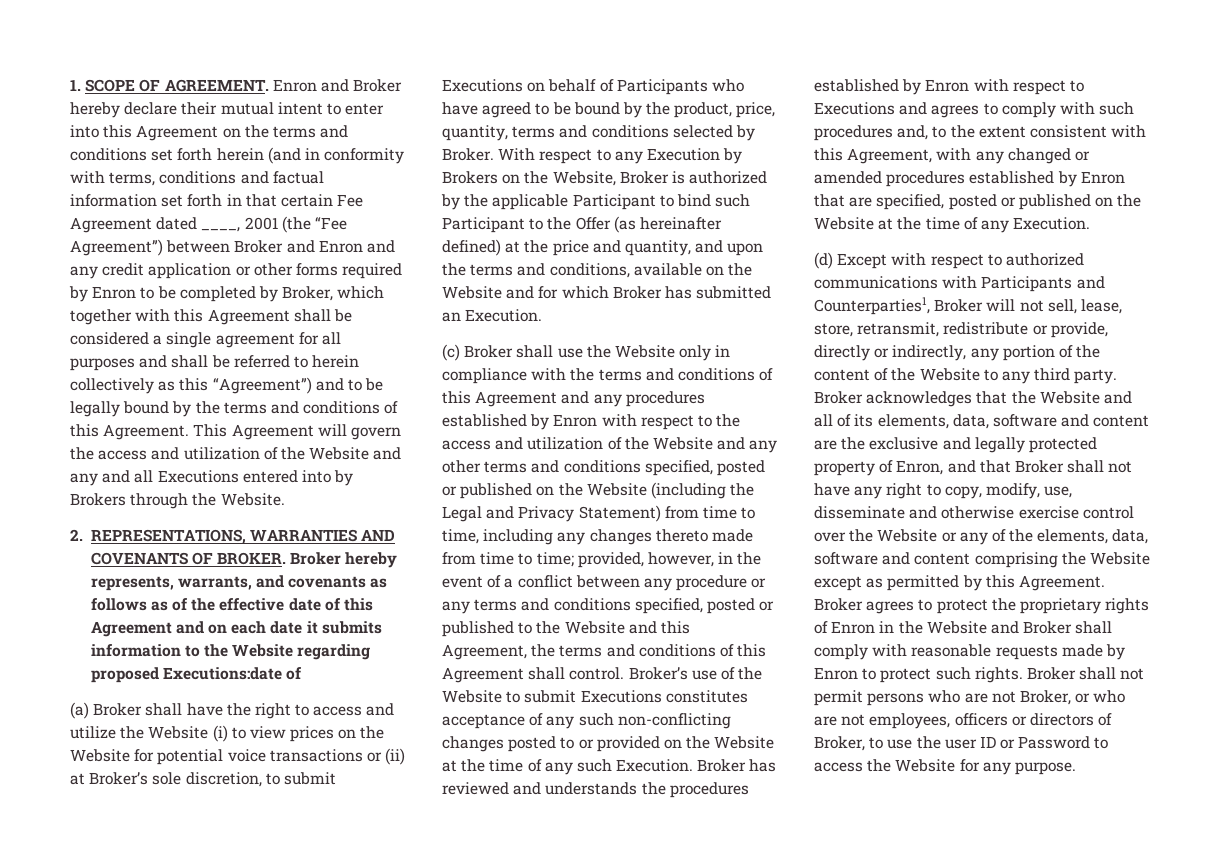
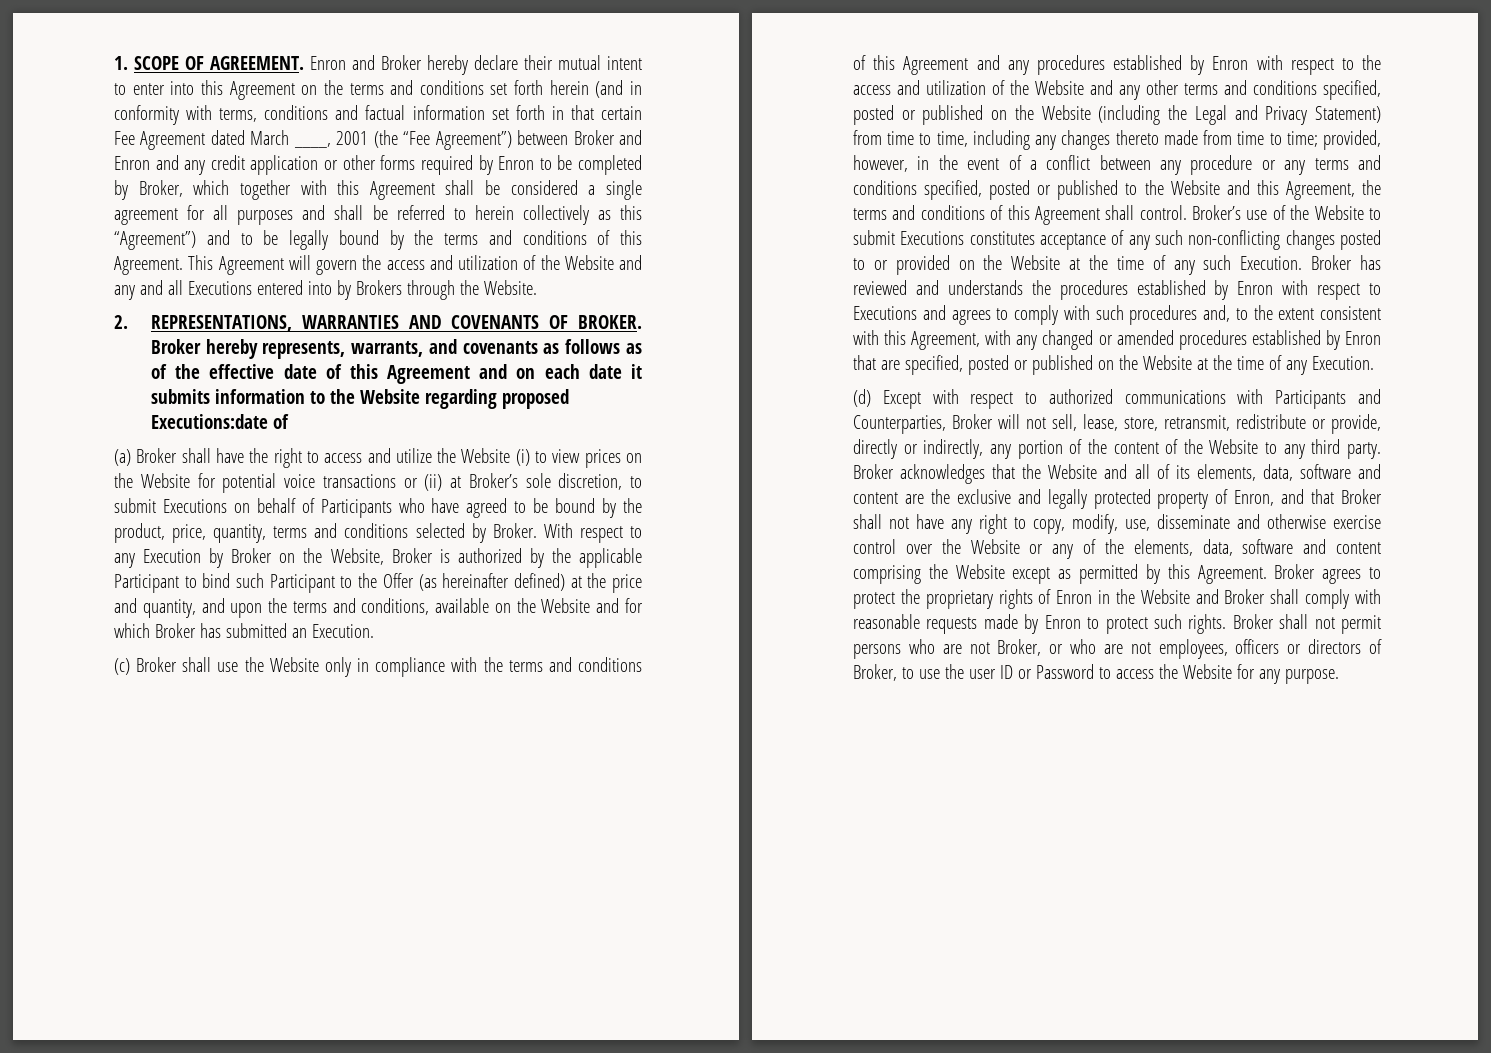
- Enron and Broker hereby declare their mutual intent to enter into this Agreement on the terms and conditions set forth herein (and in conformity with terms, conditions and factual information set forth in that certain Fee Agreement dated ____, 2001 (the “Fee Agreement”) between Broker and Enron and any credit application or other forms required by Enron to be completed by Broker, which together with this Agreement shall be considered a single agreement for all purposes and shall be referred to herein collectively as this “Agreement”) and to be legally bound by the terms and conditions of this Agreement.
+ Enron and Broker hereby declare their mutual intent to enter into this Agreement on the terms and conditions set forth herein (and in conformity with terms, conditions and factual information set forth in that certain Fee Agreement dated March ____, 2001 (the “Fee Agreement”) between Broker and Enron and any credit application or other forms required by Enron to be completed by Broker, which together with this Agreement shall be considered a single agreement for all purposes and shall be referred to herein collectively as this “Agreement”) and to be legally bound by the terms and conditions of this Agreement.
- With respect to any Execution by Brokers on the Website, Broker is authorized by the applicable Participant to bind such Participant to the Offer (as hereinafter defined) at the price and quantity, and upon the terms and conditions, available on the Website and for which Broker has submitted an Execution.
+ With respect to any Execution by Broker on the Website, Broker is authorized by the applicable Participant to bind such Participant to the Offer (as hereinafter defined) at the price and quantity, and upon the terms and conditions, available on the Website and for which Broker has submitted an Execution.
- (d) Except with respect to authorized communications with Participants and Counterparties1, Broker will not sell, lease, store, retransmit, redistribute or provide, directly or indirectly, any portion of the content of the Website to any third party.
+ (d) Except with respect to authorized communications with Participants and Counterparties, Broker will not sell, lease, store, retransmit, redistribute or provide, directly or indirectly, any portion of the content of the Website to any third party.

